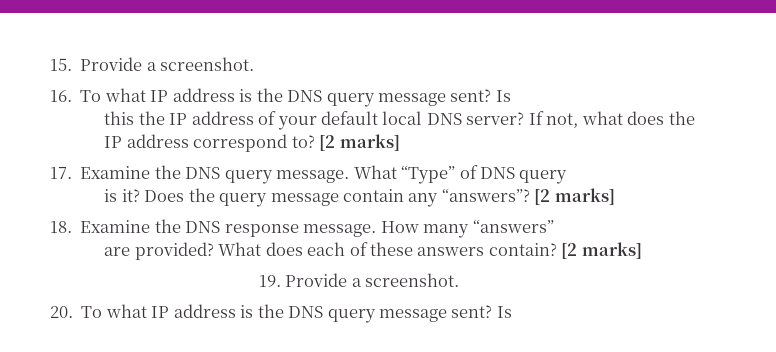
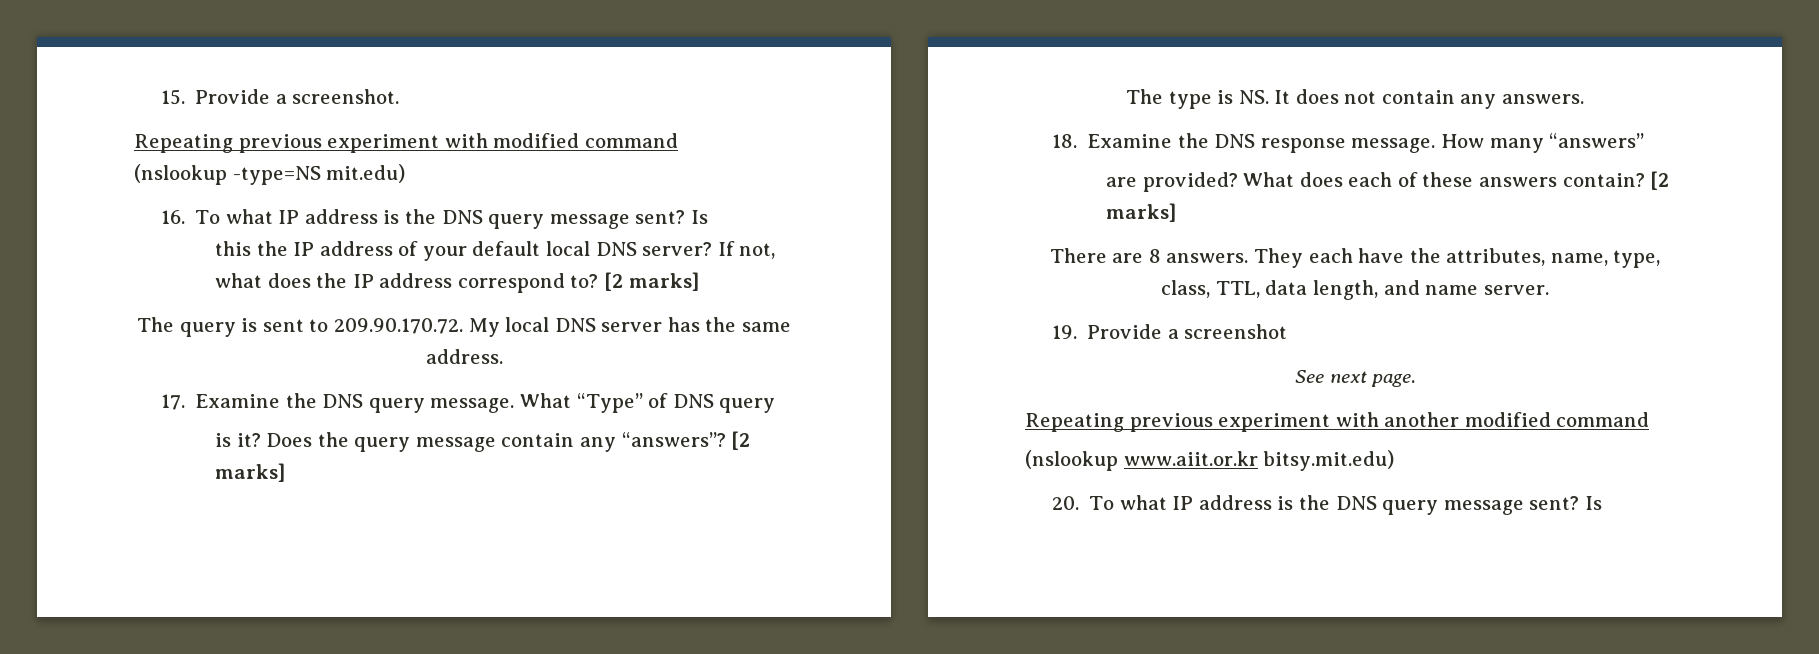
+ Repeating previous experiment with modified command
+ (nslookup -type=NS mit.edu)
+ The query is sent to 209.90.170.72. My local DNS server has the same address.
+ The type is NS. It does not contain any answers.
- 19. Provide a screenshot.
+ There are 8 answers. They each have the attributes, name, type, class, TTL, data length, and name server.
+ 19. Provide a screenshot
+ See next page.
+ Repeating previous experiment with another modified command
+ (nslookup www.aiit.or.kr bitsy.mit.edu)

